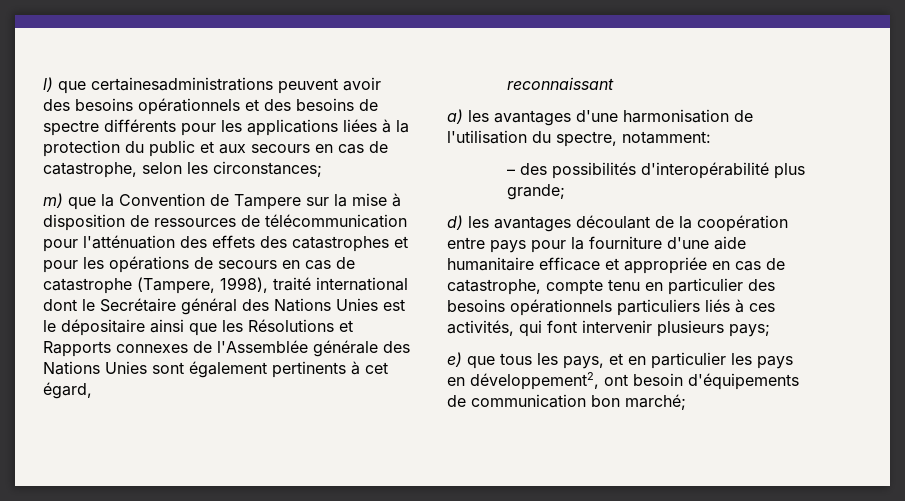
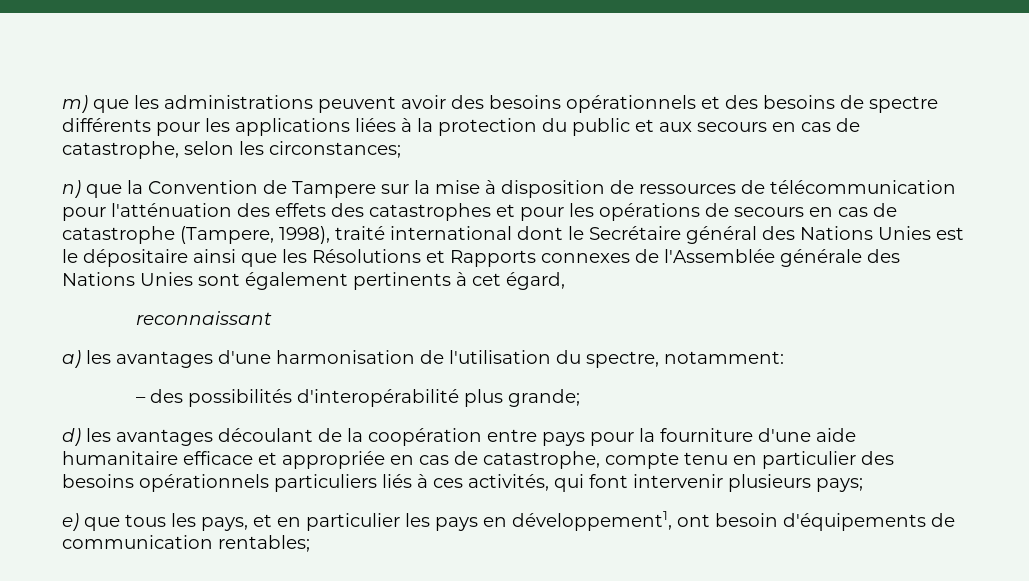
- l) que certainesadministrations peuvent avoir des besoins opérationnels et des besoins de spectre différents pour les applications liées à la protection du public et aux secours en cas de catastrophe, selon les circonstances;
+ m) que les administrations peuvent avoir des besoins opérationnels et des besoins de spectre différents pour les applications liées à la protection du public et aux secours en cas de catastrophe, selon les circonstances;
- m) que la Convention de Tampere sur la mise à disposition de ressources de télécommunication pour l'atténuation des effets des catastrophes et pour les opérations de secours en cas de catastrophe (Tampere, 1998), traité international dont le Secrétaire général des Nations Unies est le dépositaire ainsi que les Résolutions et Rapports connexes de l'Assemblée générale des Nations Unies sont également pertinents à cet égard,
+ n) que la Convention de Tampere sur la mise à disposition de ressources de télécommunication pour l'atténuation des effets des catastrophes et pour les opérations de secours en cas de catastrophe (Tampere, 1998), traité international dont le Secrétaire général des Nations Unies est le dépositaire ainsi que les Résolutions et Rapports connexes de l'Assemblée générale des Nations Unies sont également pertinents à cet égard,
- e) que tous les pays, et en particulier les pays en développement2, ont besoin d'équipements de communication bon marché;
+ e) que tous les pays, et en particulier les pays en développement1, ont besoin d'équipements de communication rentables;

